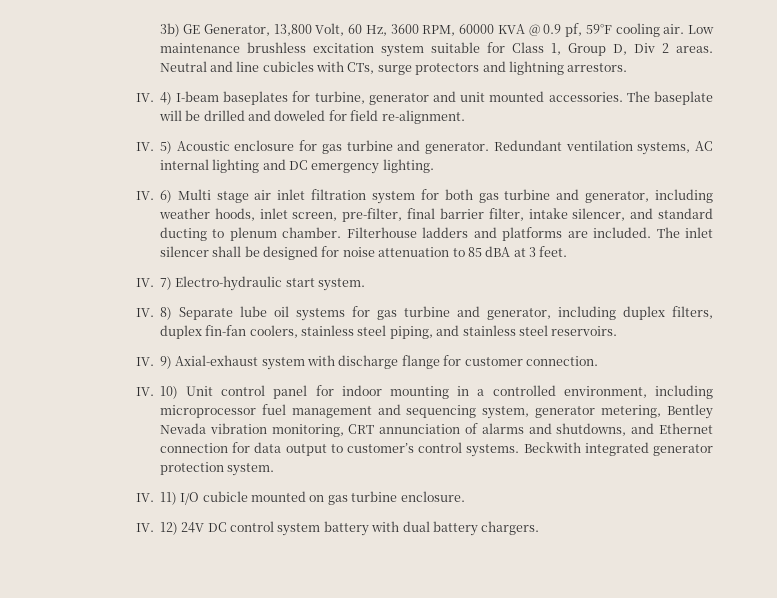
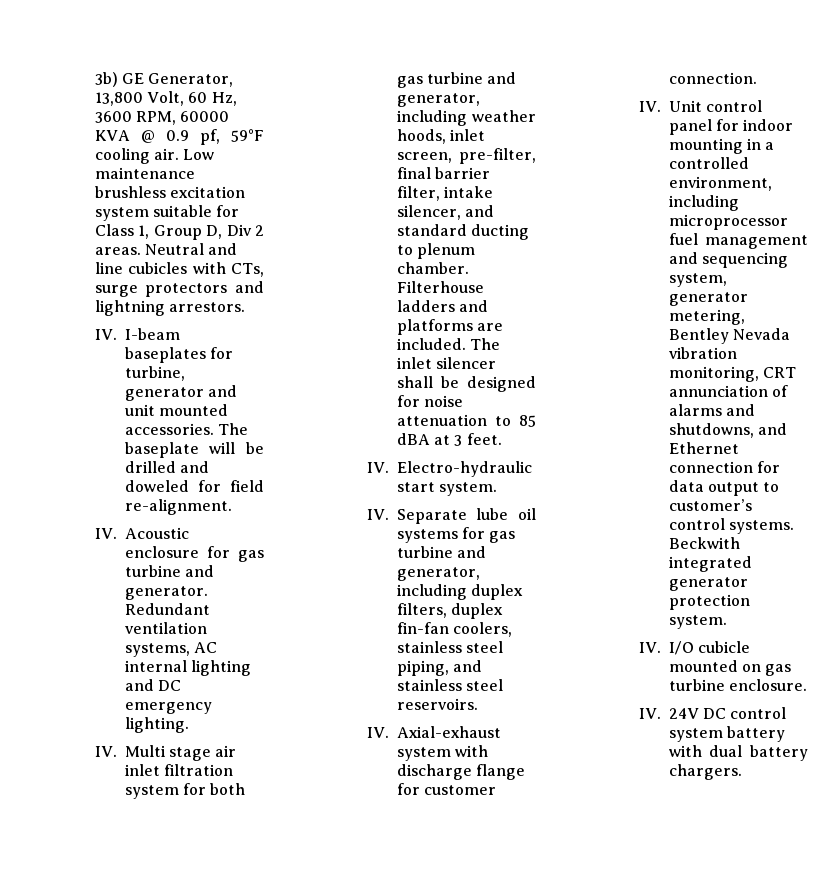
- IV. 4) I-beam baseplates for turbine, generator and unit mounted accessories.
+ IV. I-beam baseplates for turbine, generator and unit mounted accessories.
- IV. 5) Acoustic enclosure for gas turbine and generator.
+ IV. Acoustic enclosure for gas turbine and generator.
- IV. 6) Multi stage air inlet filtration system for both gas turbine and generator, including weather hoods, inlet screen, pre-filter, final barrier filter, intake silencer, and standard ducting to plenum chamber.
+ IV. Multi stage air inlet filtration system for both gas turbine and generator, including weather hoods, inlet screen, pre-filter, final barrier filter, intake silencer, and standard ducting to plenum chamber.
- IV. 7) Electro-hydraulic start system.
+ IV. Electro-hydraulic start system.
- IV. 8) Separate lube oil systems for gas turbine and generator, including duplex filters, duplex fin-fan coolers, stainless steel piping, and stainless steel reservoirs.
+ IV. Separate lube oil systems for gas turbine and generator, including duplex filters, duplex fin-fan coolers, stainless steel piping, and stainless steel reservoirs.
- IV. 9) Axial-exhaust system with discharge flange for customer connection.
+ IV. Axial-exhaust system with discharge flange for customer connection.
- IV. 10) Unit control panel for indoor mounting in a controlled environment, including microprocessor fuel management and sequencing system, generator metering, Bentley Nevada vibration monitoring, CRT annunciation of alarms and shutdowns, and Ethernet connection for data output to customer’s control systems.
+ IV. Unit control panel for indoor mounting in a controlled environment, including microprocessor fuel management and sequencing system, generator metering, Bentley Nevada vibration monitoring, CRT annunciation of alarms and shutdowns, and Ethernet connection for data output to customer’s control systems.
- IV. 11) I/O cubicle mounted on gas turbine enclosure.
+ IV. I/O cubicle mounted on gas turbine enclosure.
- IV. 12) 24V DC control system battery with dual battery chargers.
+ IV. 24V DC control system battery with dual battery chargers.

